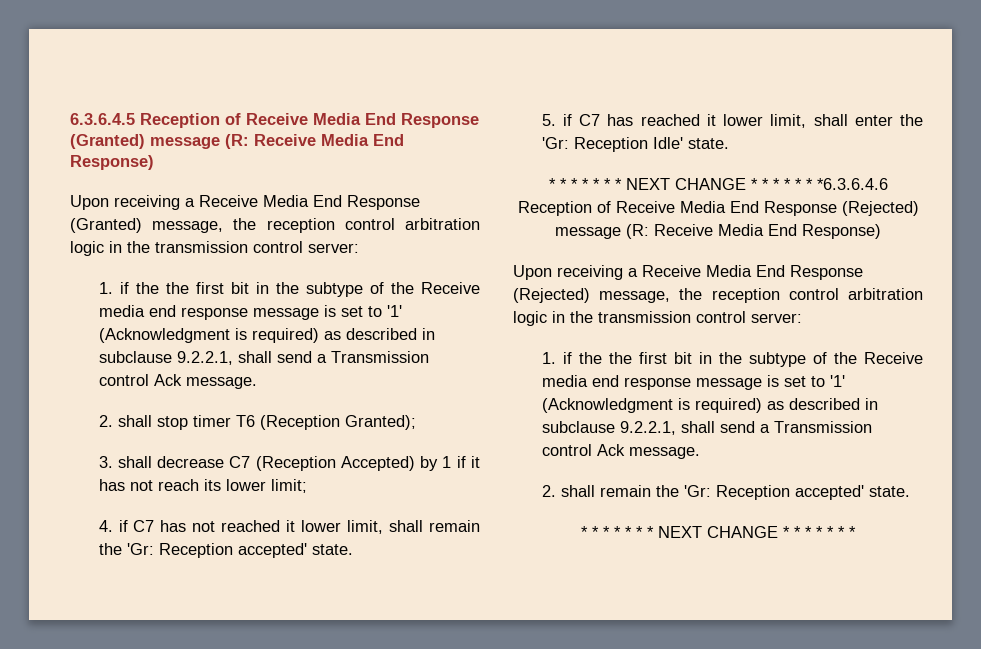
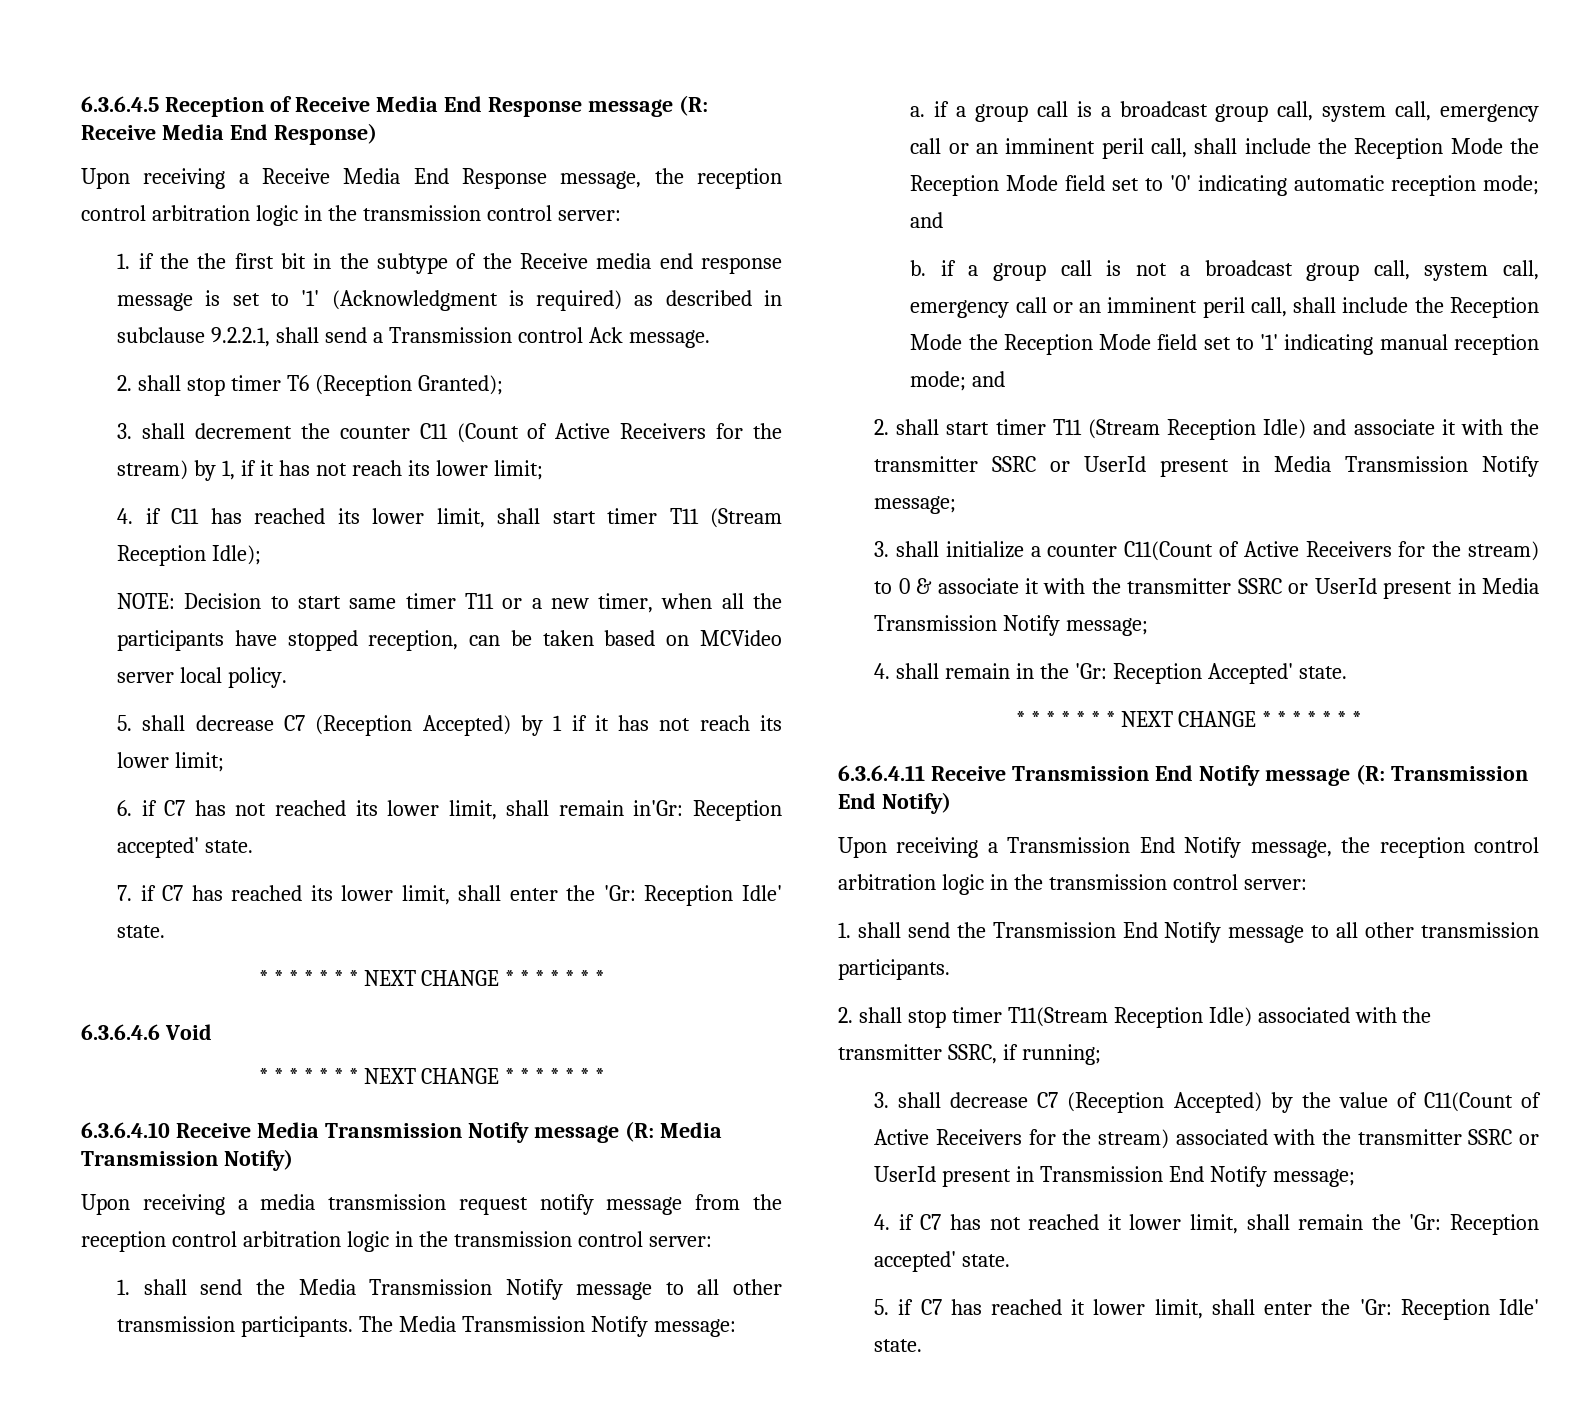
- 6.3.6.4.5 Reception of Receive Media End Response (Granted) message (R: Receive Media End Response)
+ 6.3.6.4.5 Reception of Receive Media End Response message (R: Receive Media End Response)
- Upon receiving a Receive Media End Response (Granted) message, the reception control arbitration logic in the transmission control server:
+ Upon receiving a Receive Media End Response message, the reception control arbitration logic in the transmission control server:
- 3. shall decrease C7 (Reception Accepted) by 1 if it has not reach its lower limit;
+ 3. shall decrement the counter C11 (Count of Active Receivers for the stream) by 1, if it has not reach its lower limit;
+ 4. if C11 has reached its lower limit, shall start timer T11 (Stream Reception Idle);
+ NOTE: Decision to start same timer T11 or a new timer, when all the participants have stopped reception, can be taken based on MCVideo server local policy.
+ 5. shall decrease C7 (Reception Accepted) by 1 if it has not reach its lower limit;
+ 6. if C7 has not reached its lower limit, shall remain in'Gr: Reception accepted' state.
+ 7. if C7 has reached its lower limit, shall enter the 'Gr: Reception Idle' state.
+ * * * * * * * NEXT CHANGE * * * * * * *
+ 6.3.6.4.6 Void
+ * * * * * * * NEXT CHANGE * * * * * * *
+ 6.3.6.4.10 Receive Media Transmission Notify message (R: Media Transmission Notify)
+ Upon receiving a media transmission request notify message from the reception control arbitration logic in the transmission control server:
+ 1. shall send the Media Transmission Notify message to all other transmission participants. The Media Transmission Notify message:
+ a. if a group call is a broadcast group call, system call, emergency call or an imminent peril call, shall include the Reception Mode the Reception Mode field set to '0' indicating automatic reception mode; and
+ b. if a group call is not a broadcast group call, system call, emergency call or an imminent peril call, shall include the Reception Mode the Reception Mode field set to '1' indicating manual reception mode; and
+ 2. shall start timer T11 (Stream Reception Idle) and associate it with the transmitter SSRC or UserId present in Media Transmission Notify message;
+ 3. shall initialize a counter C11(Count of Active Receivers for the stream) to 0 & associate it with the transmitter SSRC or UserId present in Media Transmission Notify message;
+ 4. shall remain in the 'Gr: Reception Accepted' state.
+ * * * * * * * NEXT CHANGE * * * * * * *
+ 6.3.6.4.11 Receive Transmission End Notify message (R: Transmission End Notify)
+ Upon receiving a Transmission End Notify message, the reception control arbitration logic in the transmission control server:
+ 1. shall send the Transmission End Notify message to all other transmission participants.
+ 2. shall stop timer T11(Stream Reception Idle) associated with the transmitter SSRC, if running;
+ 3. shall decrease C7 (Reception Accepted) by the value of C11(Count of Active Receivers for the stream) associated with the transmitter SSRC or UserId present in Transmission End Notify message;
- * * * * * * * NEXT CHANGE * * * * * * *6.3.6.4.6 Reception of Receive Media End Response (Rejected) message (R: Receive Media End Response)
- Upon receiving a Receive Media End Response (Rejected) message, the reception control arbitration logic in the transmission control server:
- 1. if the the first bit in the subtype of the Receive media end response message is set to '1' (Acknowledgment is required) as described in subclause 9.2.2.1, shall send a Transmission control Ack message.
- 2. shall remain the 'Gr: Reception accepted' state.
- * * * * * * * NEXT CHANGE * * * * * * *

